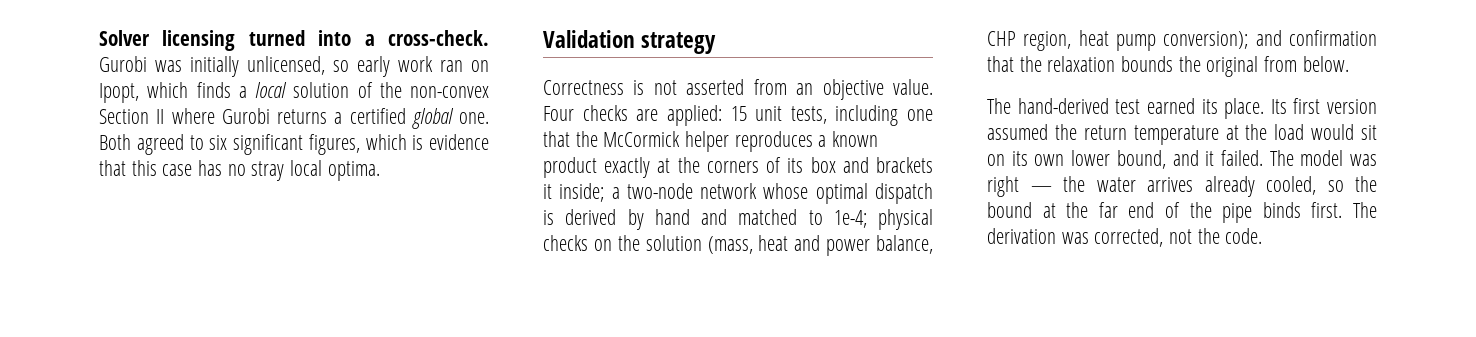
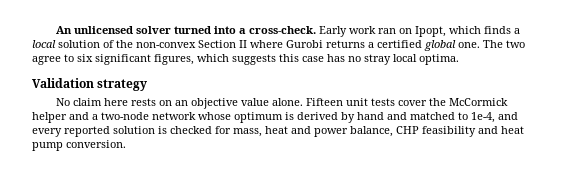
- Solver licensing turned into a cross-check.
+ An unlicensed solver turned into a cross-check.
- Gurobi was initially unlicensed, so early work ran on Ipopt, which finds a local solution of the non-convex Section II where Gurobi returns a certified global one.
+ Early work ran on Ipopt, which finds a local solution of the non-convex Section II where Gurobi returns a certified global one.
- Both agreed to six significant figures, which is evidence that this case has no stray local optima.
+ The two agree to six significant figures, which suggests this case has no stray local optima.
- Correctness is not asserted from an objective value. Four checks are applied: 15 unit tests, including one that the McCormick helper reproduces a known product exactly at the corners of its box and brackets it inside; a two-node network whose optimal dispatch is derived by hand and matched to 1e-4; physical checks on the solution (mass, heat and power balance, CHP region, heat pump conversion); and confirmation that the relaxation bounds the original from below.
- The hand-derived test earned its place. Its first version assumed the return temperature at the load would sit on its own lower bound, and it failed. The model was right — the water arrives already cooled, so the bound at the far end of the pipe binds first. The derivation was corrected, not the code.
+ No claim here rests on an objective value alone. Fifteen unit tests cover the McCormick helper and a two-node network whose optimum is derived by hand and matched to 1e-4, and every reported solution is checked for mass, heat and power balance, CHP feasibility and heat pump conversion.

